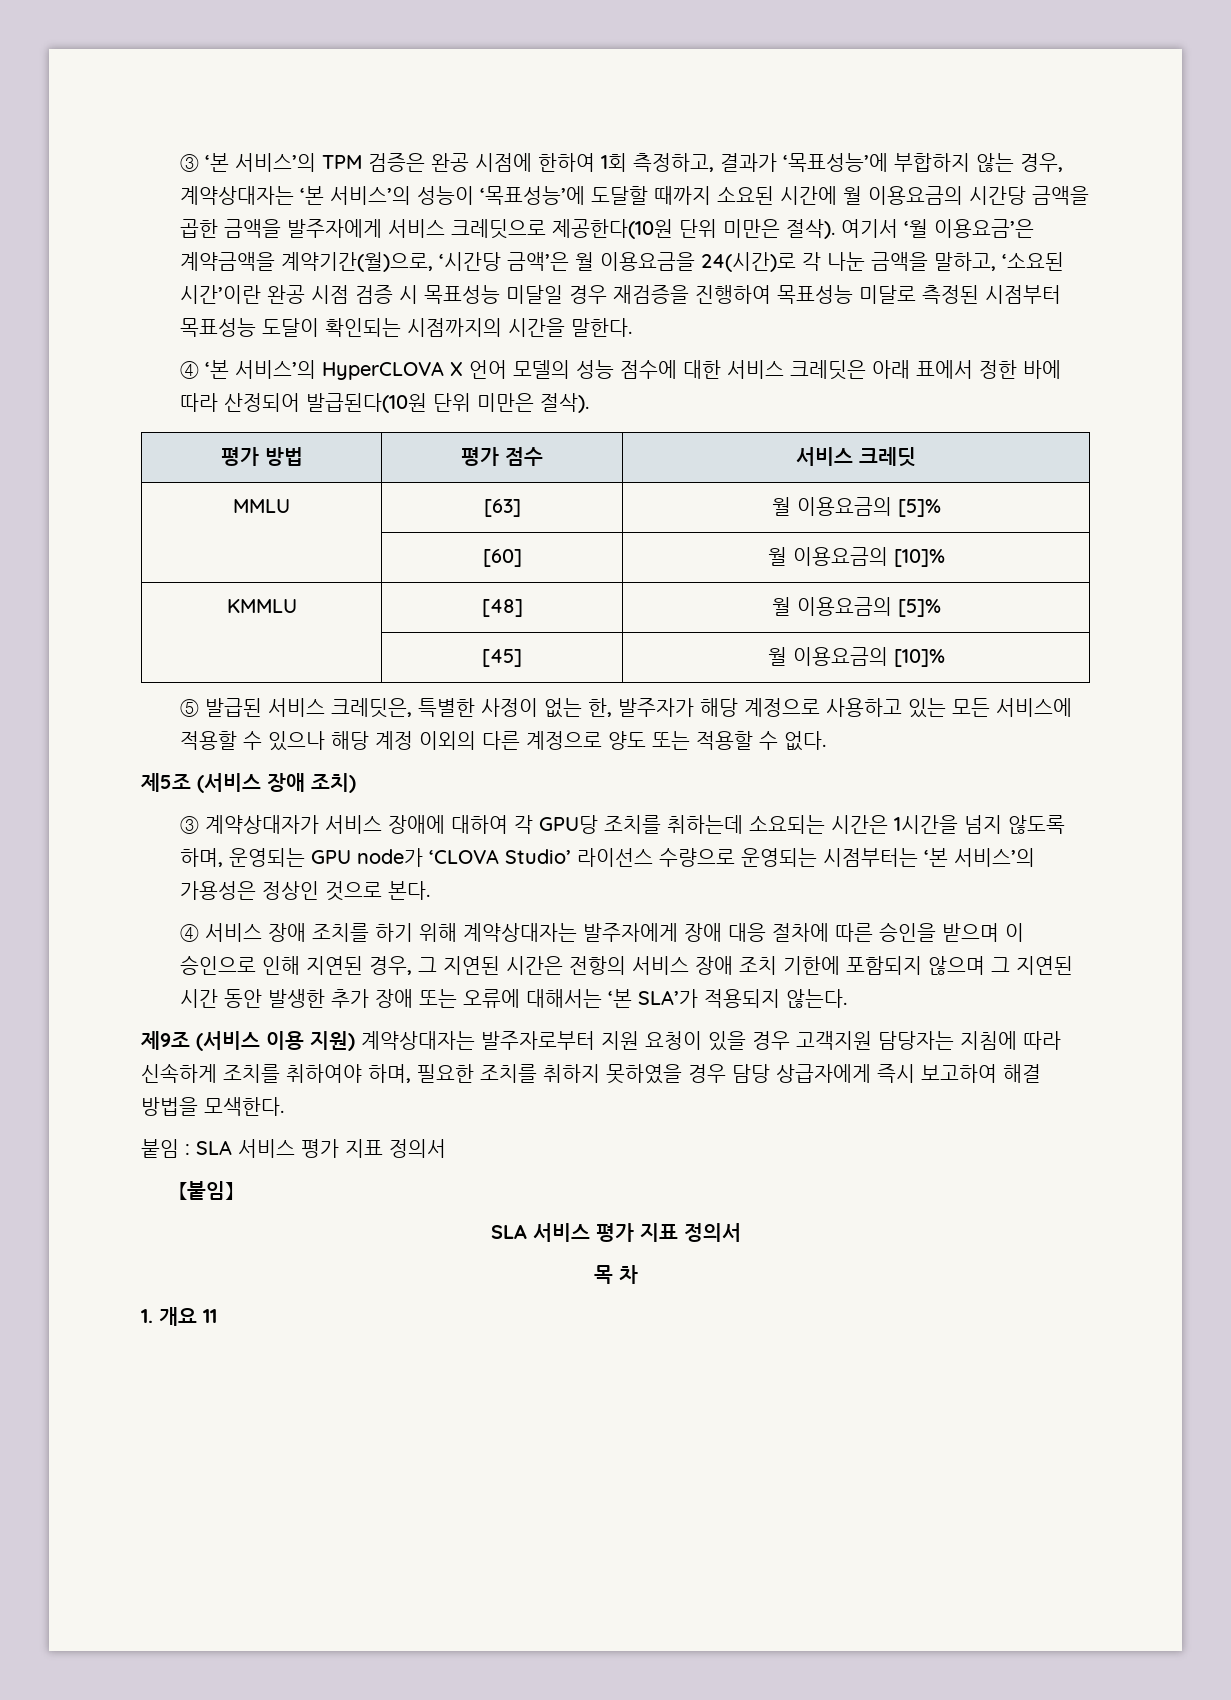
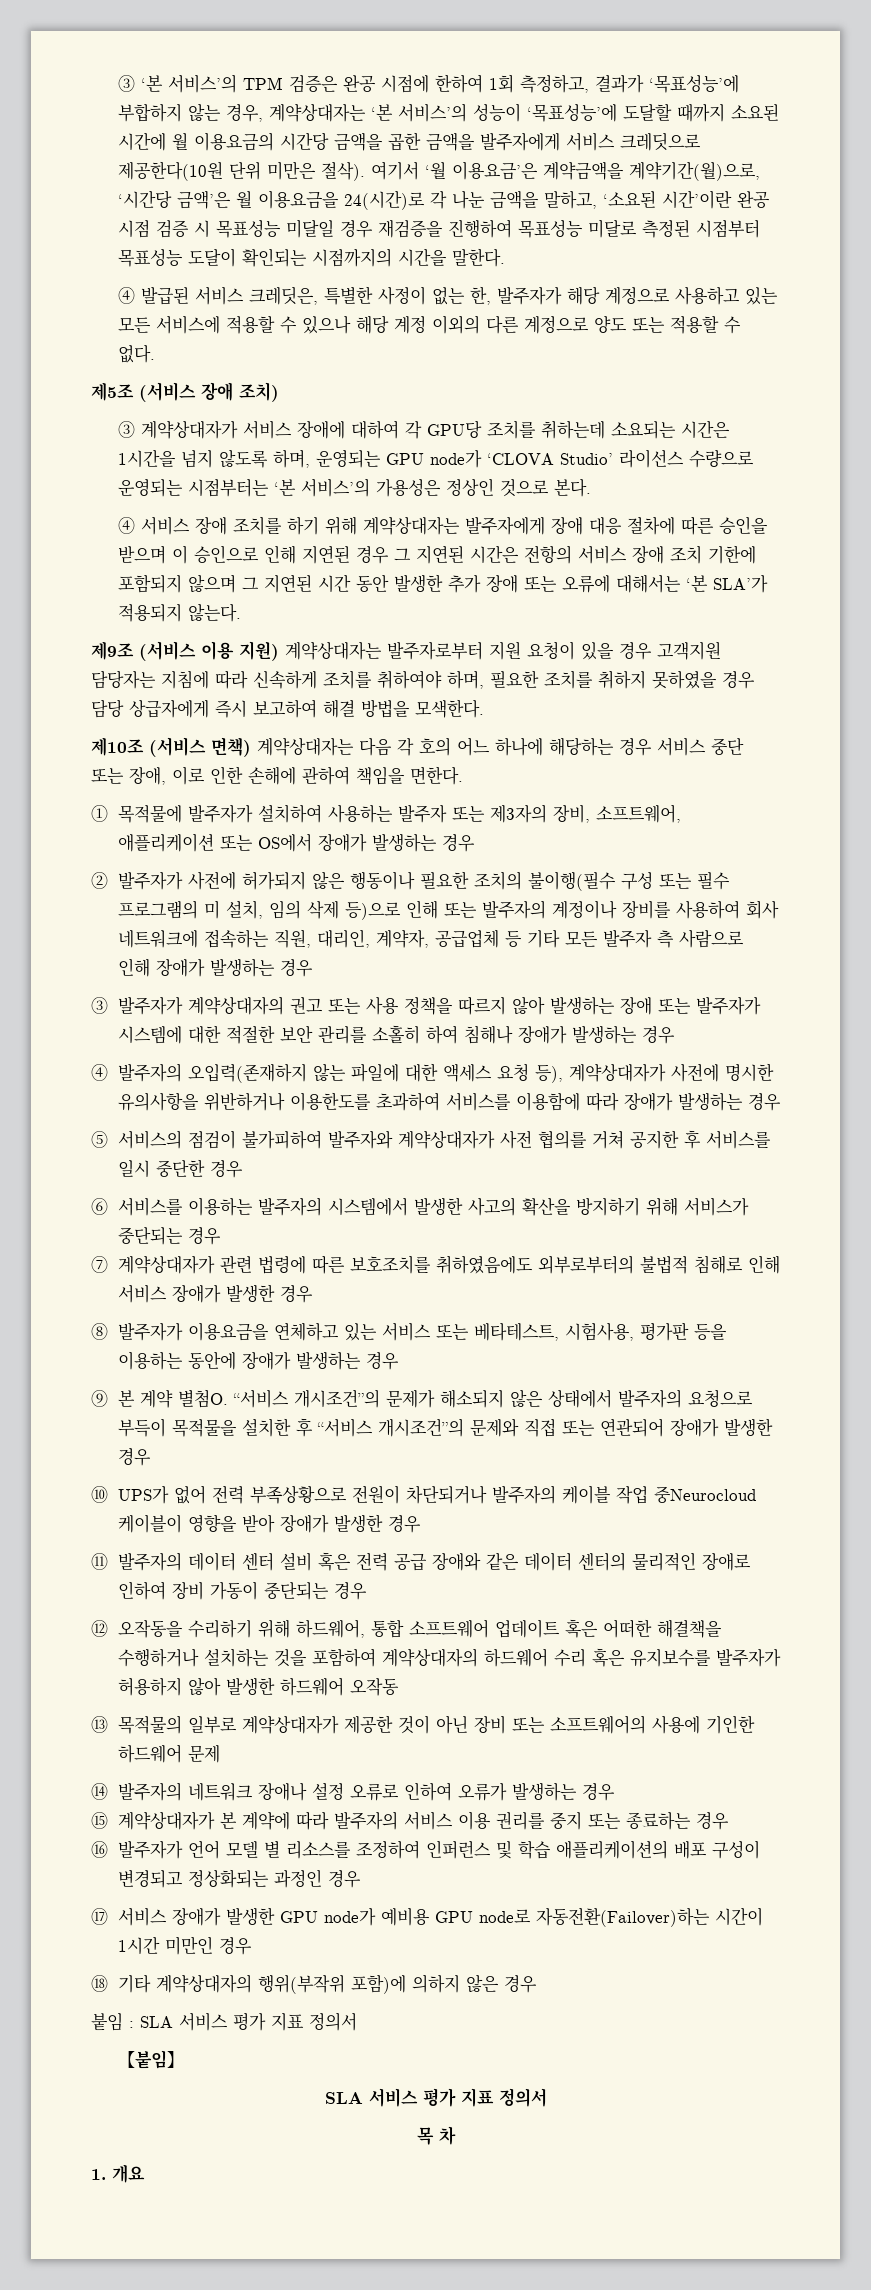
- ④ ‘본 서비스’의 HyperCLOVA X 언어 모델의 성능 점수에 대한 서비스 크레딧은 아래 표에서 정한 바에 따라 산정되어 발급된다(10원 단위 미만은 절삭).
- 평가 방법 | 평가 점수 | 서비스 크레딧
- MMLU | [63] | 월 이용요금의 [5]%
- | [60] | 월 이용요금의 [10]%
- KMMLU | [48] | 월 이용요금의 [5]%
- | [45] | 월 이용요금의 [10]%
- ⑤ 발급된 서비스 크레딧은, 특별한 사정이 없는 한, 발주자가 해당 계정으로 사용하고 있는 모든 서비스에 적용할 수 있으나 해당 계정 이외의 다른 계정으로 양도 또는 적용할 수 없다.
+ ④ 발급된 서비스 크레딧은, 특별한 사정이 없는 한, 발주자가 해당 계정으로 사용하고 있는 모든 서비스에 적용할 수 있으나 해당 계정 이외의 다른 계정으로 양도 또는 적용할 수 없다.
- ④ 서비스 장애 조치를 하기 위해 계약상대자는 발주자에게 장애 대응 절차에 따른 승인을 받으며 이 승인으로 인해 지연된 경우, 그 지연된 시간은 전항의 서비스 장애 조치 기한에 포함되지 않으며 그 지연된 시간 동안 발생한 추가 장애 또는 오류에 대해서는 ‘본 SLA’가 적용되지 않는다.
+ ④ 서비스 장애 조치를 하기 위해 계약상대자는 발주자에게 장애 대응 절차에 따른 승인을 받으며 이 승인으로 인해 지연된 경우 그 지연된 시간은 전항의 서비스 장애 조치 기한에 포함되지 않으며 그 지연된 시간 동안 발생한 추가 장애 또는 오류에 대해서는 ‘본 SLA’가 적용되지 않는다.
+ 제10조 (서비스 면책) 계약상대자는 다음 각 호의 어느 하나에 해당하는 경우 서비스 중단 또는 장애, 이로 인한 손해에 관하여 책임을 면한다.
+ ① 목적물에 발주자가 설치하여 사용하는 발주자 또는 제3자의 장비, 소프트웨어, 애플리케이션 또는 OS에서 장애가 발생하는 경우
+ ② 발주자가 사전에 허가되지 않은 행동이나 필요한 조치의 불이행(필수 구성 또는 필수 프로그램의 미 설치, 임의 삭제 등)으로 인해 또는 발주자의 계정이나 장비를 사용하여 회사 네트워크에 접속하는 직원, 대리인, 계약자, 공급업체 등 기타 모든 발주자 측 사람으로 인해 장애가 발생하는 경우
+ ③ 발주자가 계약상대자의 권고 또는 사용 정책을 따르지 않아 발생하는 장애 또는 발주자가 시스템에 대한 적절한 보안 관리를 소홀히 하여 침해나 장애가 발생하는 경우
+ ④ 발주자의 오입력(존재하지 않는 파일에 대한 액세스 요청 등), 계약상대자가 사전에 명시한 유의사항을 위반하거나 이용한도를 초과하여 서비스를 이용함에 따라 장애가 발생하는 경우
+ ⑤ 서비스의 점검이 불가피하여 발주자와 계약상대자가 사전 협의를 거쳐 공지한 후 서비스를 일시 중단한 경우
+ ⑥ 서비스를 이용하는 발주자의 시스템에서 발생한 사고의 확산을 방지하기 위해 서비스가 중단되는 경우
+ ⑦ 계약상대자가 관련 법령에 따른 보호조치를 취하였음에도 외부로부터의 불법적 침해로 인해 서비스 장애가 발생한 경우
+ ⑧ 발주자가 이용요금을 연체하고 있는 서비스 또는 베타테스트, 시험사용, 평가판 등을 이용하는 동안에 장애가 발생하는 경우
+ ⑨ 본 계약 별첨O. “서비스 개시조건”의 문제가 해소되지 않은 상태에서 발주자의 요청으로 부득이 목적물을 설치한 후 “서비스 개시조건”의 문제와 직접 또는 연관되어 장애가 발생한 경우
+ ⑩ UPS가 없어 전력 부족상황으로 전원이 차단되거나 발주자의 케이블 작업 중Neurocloud 케이블이 영향을 받아 장애가 발생한 경우
+ ⑪ 발주자의 데이터 센터 설비 혹은 전력 공급 장애와 같은 데이터 센터의 물리적인 장애로 인하여 장비 가동이 중단되는 경우
+ ⑫ 오작동을 수리하기 위해 하드웨어, 통합 소프트웨어 업데이트 혹은 어떠한 해결책을 수행하거나 설치하는 것을 포함하여 계약상대자의 하드웨어 수리 혹은 유지보수를 발주자가 허용하지 않아 발생한 하드웨어 오작동
+ ⑬ 목적물의 일부로 계약상대자가 제공한 것이 아닌 장비 또는 소프트웨어의 사용에 기인한 하드웨어 문제
+ ⑭ 발주자의 네트워크 장애나 설정 오류로 인하여 오류가 발생하는 경우
+ ⑮ 계약상대자가 본 계약에 따라 발주자의 서비스 이용 권리를 중지 또는 종료하는 경우
+ ⑯ 발주자가 언어 모델 별 리소스를 조정하여 인퍼런스 및 학습 애플리케이션의 배포 구성이 변경되고 정상화되는 과정인 경우
+ ⑰ 서비스 장애가 발생한 GPU node가 예비용 GPU node로 자동전환(Failover)하는 시간이 1시간 미만인 경우
+ ⑱ 기타 계약상대자의 행위(부작위 포함)에 의하지 않은 경우
- 1. 개요 11
+ 1. 개요

